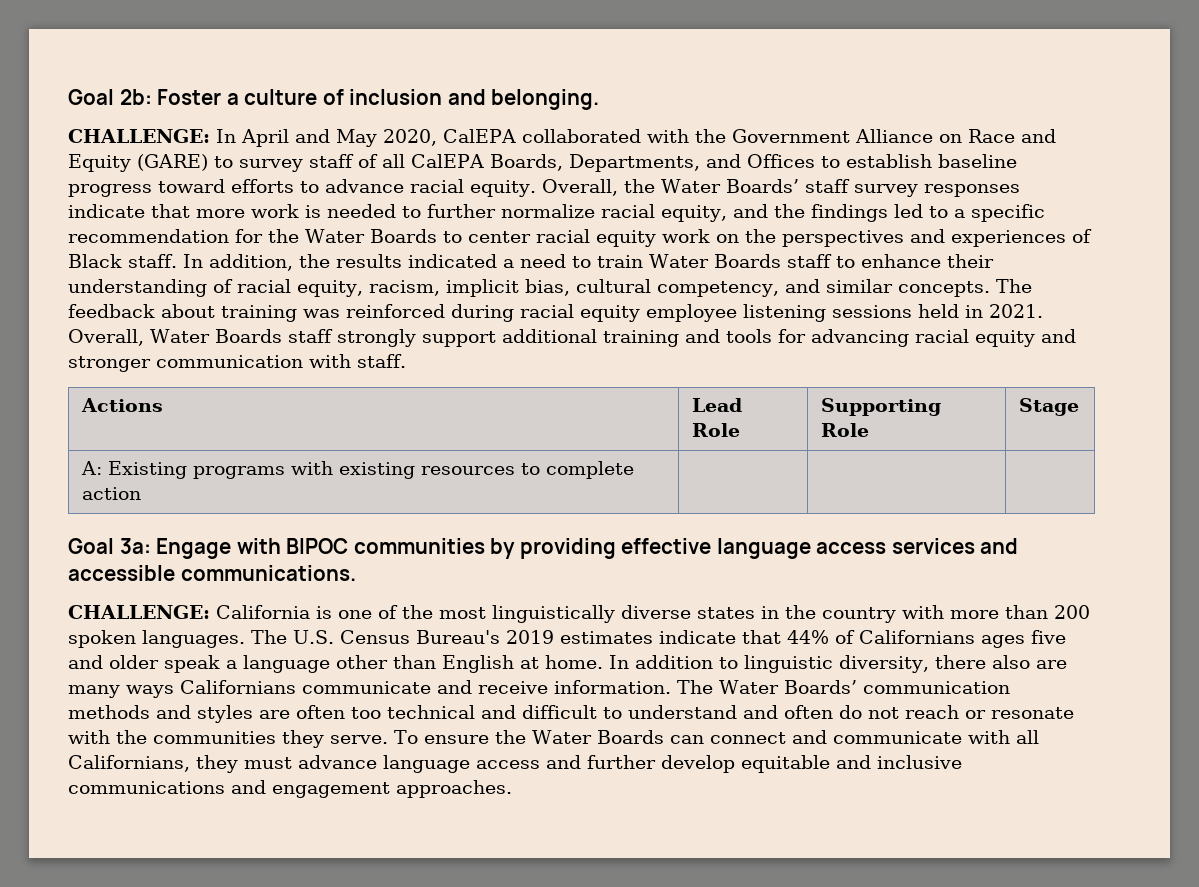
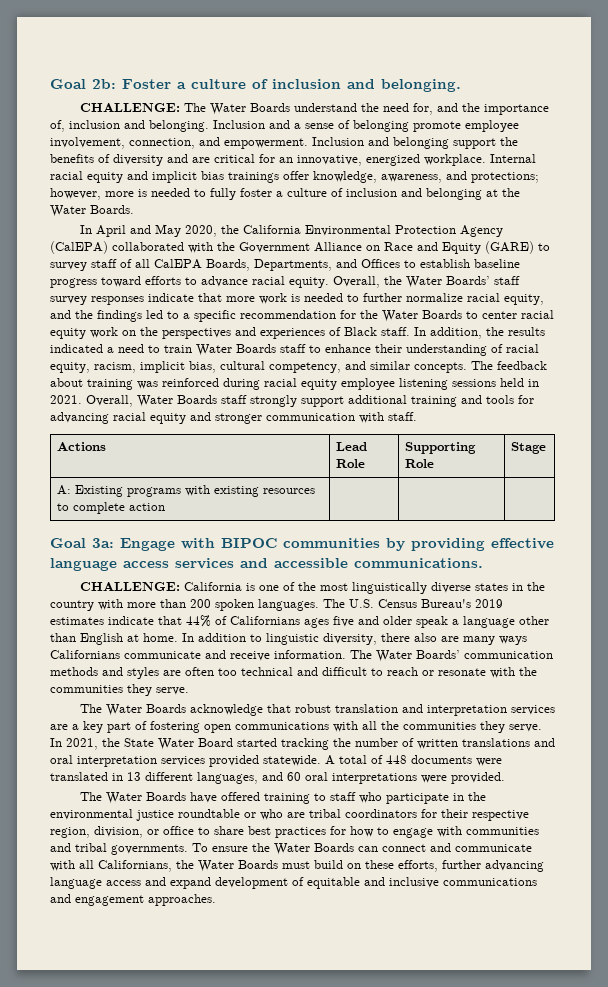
- CHALLENGE: In April and May 2020, CalEPA collaborated with the Government Alliance on Race and Equity (GARE) to survey staff of all CalEPA Boards, Departments, and Offices to establish baseline progress toward efforts to advance racial equity.
+ CHALLENGE: The Water Boards understand the need for, and the importance of, inclusion and belonging. Inclusion and a sense of belonging promote employee involvement, connection, and empowerment. Inclusion and belonging support the benefits of diversity and are critical for an innovative, energized workplace. Internal racial equity and implicit bias trainings offer knowledge, awareness, and protections; however, more is needed to fully foster a culture of inclusion and belonging at the Water Boards.
+ In April and May 2020, the California Environmental Protection Agency (CalEPA) collaborated with the Government Alliance on Race and Equity (GARE) to survey staff of all CalEPA Boards, Departments, and Offices to establish baseline progress toward efforts to advance racial equity.
- The Water Boards’ communication methods and styles are often too technical and difficult to understand and often do not reach or resonate with the communities they serve.
+ The Water Boards’ communication methods and styles are often too technical and difficult to reach or resonate with the communities they serve.
+ The Water Boards acknowledge that robust translation and interpretation services are a key part of fostering open communications with all the communities they serve. In 2021, the State Water Board started tracking the number of written translations and oral interpretation services provided statewide. A total of 448 documents were translated in 13 different languages, and 60 oral interpretations were provided.
+ The Water Boards have offered training to staff who participate in the environmental justice roundtable or who are tribal coordinators for their respective region, division, or office to share best practices for how to engage with communities and tribal governments.
- To ensure the Water Boards can connect and communicate with all Californians, they must advance language access and further develop equitable and inclusive communications and engagement approaches.
+ To ensure the Water Boards can connect and communicate with all Californians, the Water Boards must build on these efforts, further advancing language access and expand development of equitable and inclusive communications and engagement approaches.

